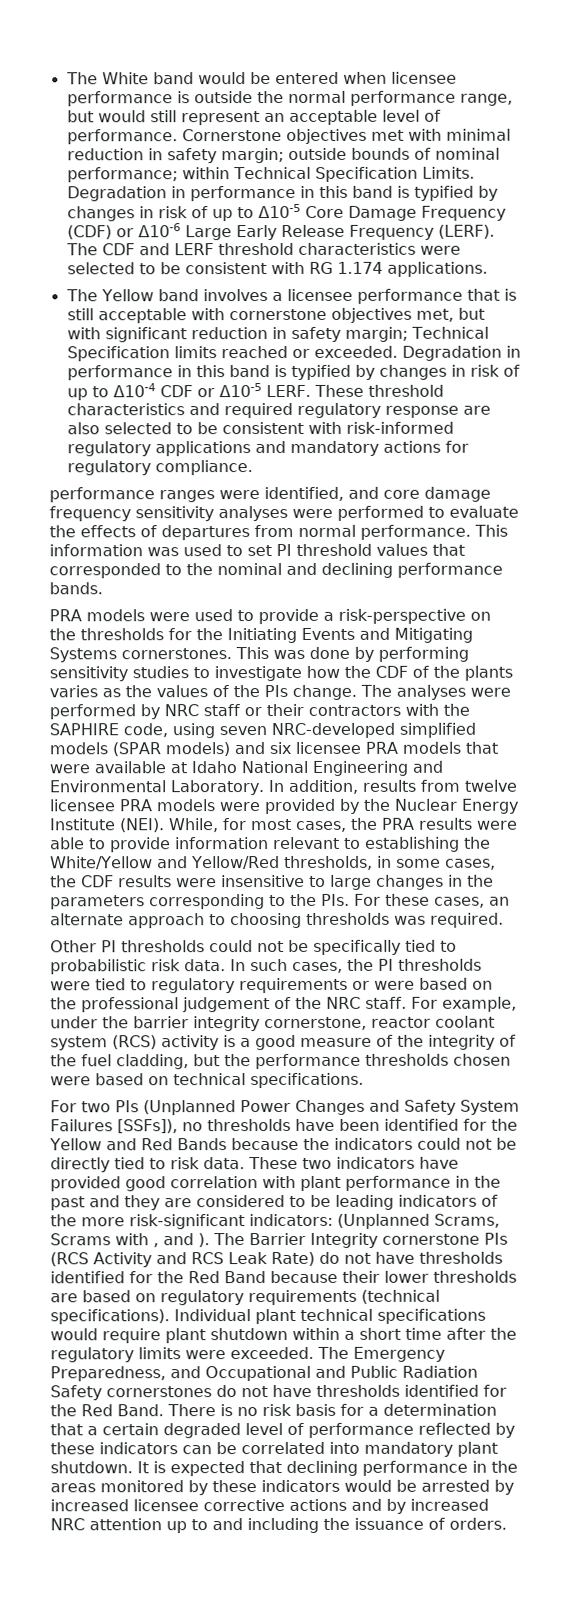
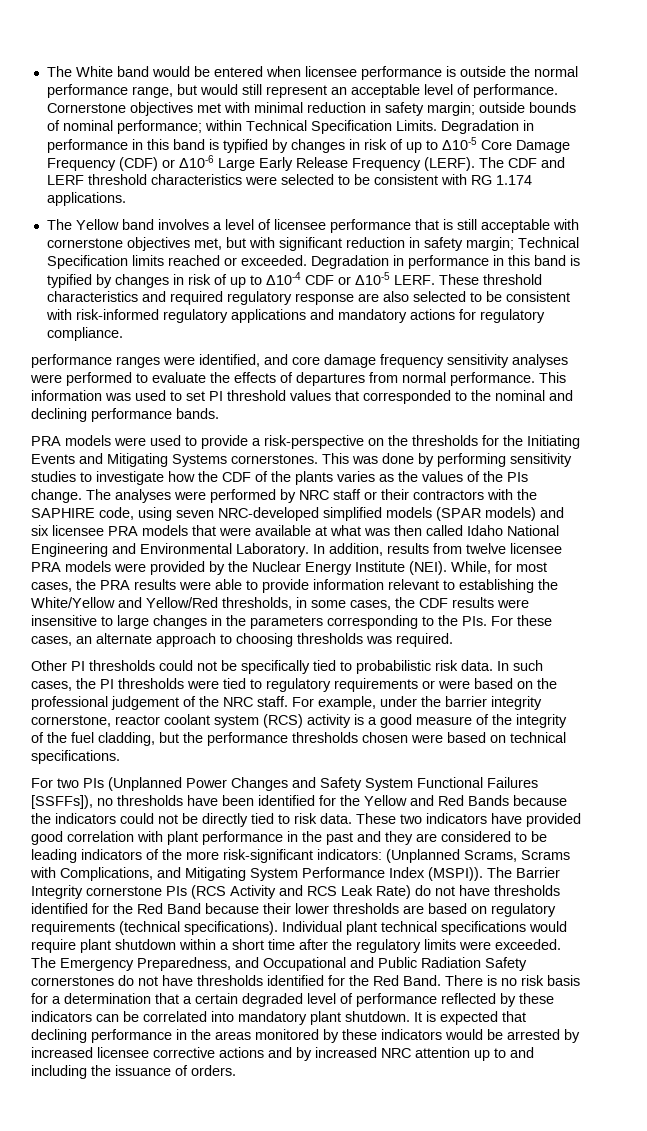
- The Yellow band involves a licensee performance that is still acceptable with cornerstone objectives met, but with significant reduction in safety margin; Technical Specification limits reached or exceeded.
+ The Yellow band involves a level of licensee performance that is still acceptable with cornerstone objectives met, but with significant reduction in safety margin; Technical Specification limits reached or exceeded.
- The analyses were performed by NRC staff or their contractors with the SAPHIRE code, using seven NRC-developed simplified models (SPAR models) and six licensee PRA models that were available at Idaho National Engineering and Environmental Laboratory.
+ The analyses were performed by NRC staff or their contractors with the SAPHIRE code, using seven NRC-developed simplified models (SPAR models) and six licensee PRA models that were available at what was then called Idaho National Engineering and Environmental Laboratory.
- For two PIs (Unplanned Power Changes and Safety System Failures [SSFs]), no thresholds have been identified for the Yellow and Red Bands because the indicators could not be directly tied to risk data.
+ For two PIs (Unplanned Power Changes and Safety System Functional Failures [SSFFs]), no thresholds have been identified for the Yellow and Red Bands because the indicators could not be directly tied to risk data.
- These two indicators have provided good correlation with plant performance in the past and they are considered to be leading indicators of the more risk-significant indicators: (Unplanned Scrams, Scrams with , and ).
+ These two indicators have provided good correlation with plant performance in the past and they are considered to be leading indicators of the more risk-significant indicators: (Unplanned Scrams, Scrams with Complications, and Mitigating System Performance Index (MSPI)).

